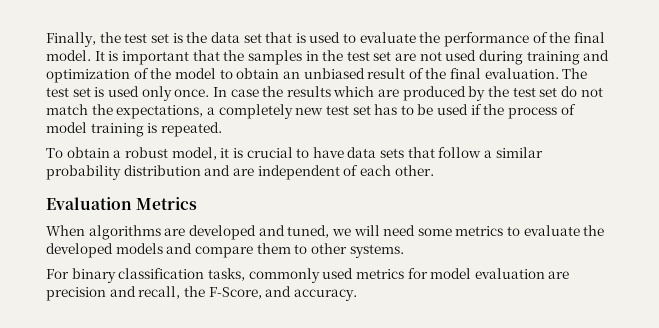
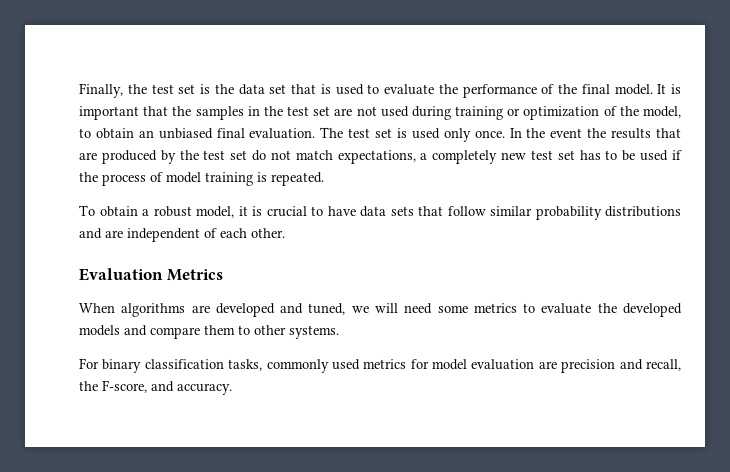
- It is important that the samples in the test set are not used during training and optimization of the model to obtain an unbiased result of the final evaluation.
+ It is important that the samples in the test set are not used during training or optimization of the model, to obtain an unbiased final evaluation.
- In case the results which are produced by the test set do not match the expectations, a completely new test set has to be used if the process of model training is repeated.
+ In the event the results that are produced by the test set do not match expectations, a completely new test set has to be used if the process of model training is repeated.
- To obtain a robust model, it is crucial to have data sets that follow a similar probability distribution and are independent of each other.
+ To obtain a robust model, it is crucial to have data sets that follow similar probability distributions and are independent of each other.
- For binary classification tasks, commonly used metrics for model evaluation are precision and recall, the F-Score, and accuracy.
+ For binary classification tasks, commonly used metrics for model evaluation are precision and recall, the F-score, and accuracy.

